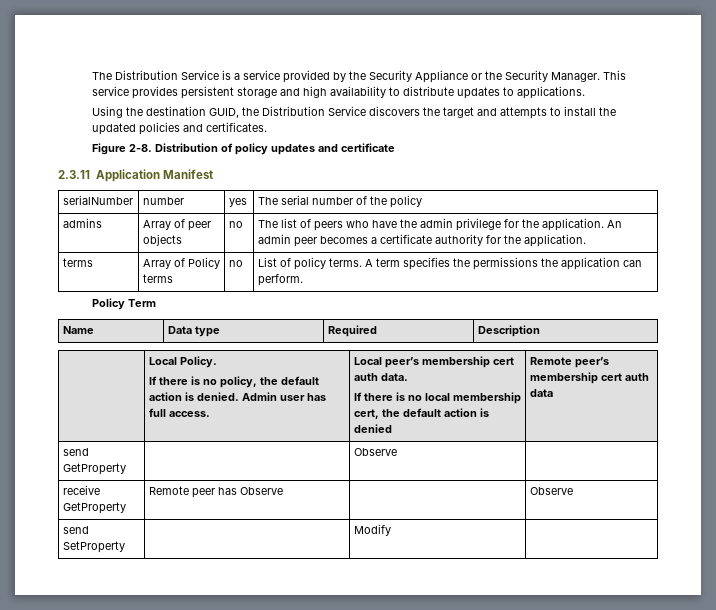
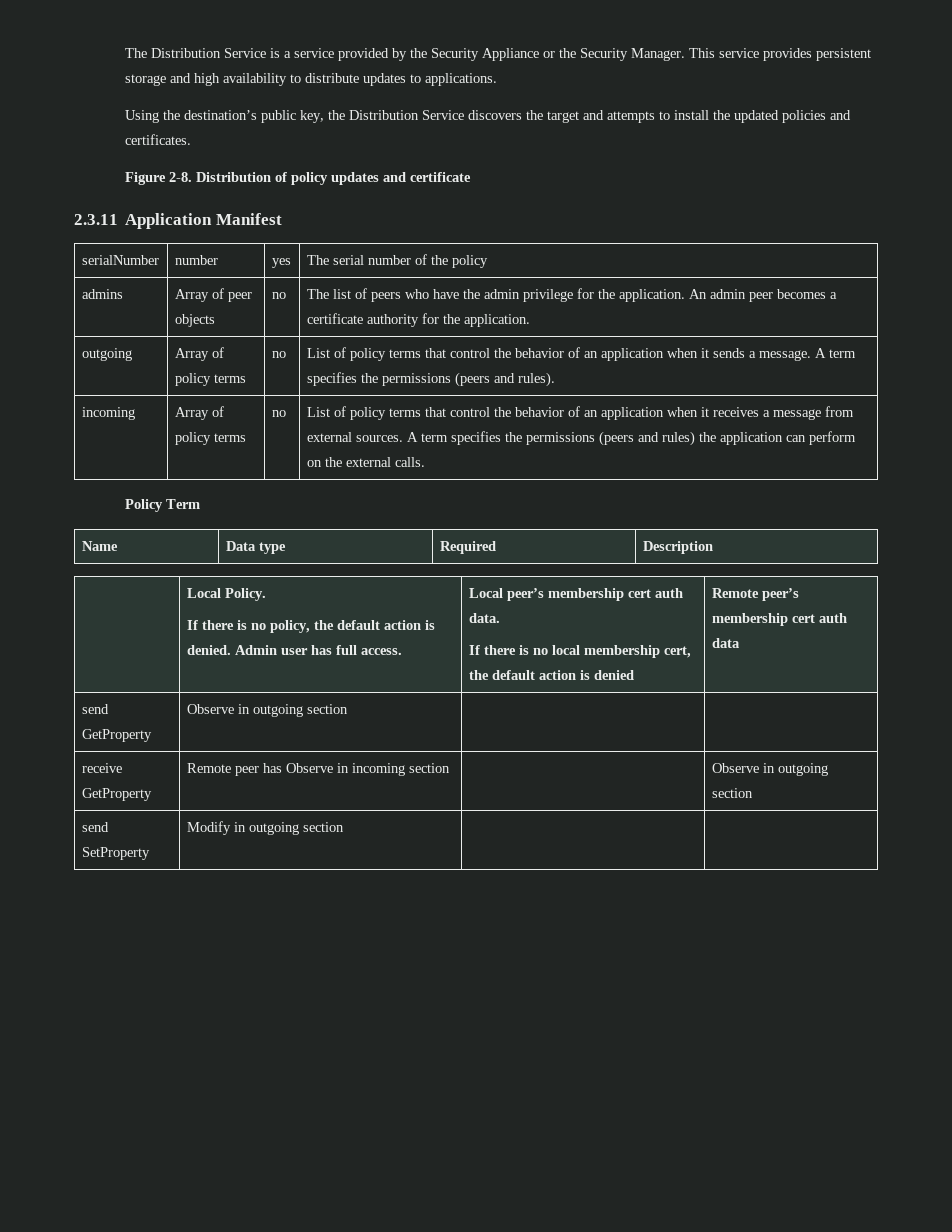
- Using the destination GUID, the Distribution Service discovers the target and attempts to install the updated policies and certificates.
+ Using the destination’s public key, the Distribution Service discovers the target and attempts to install the updated policies and certificates.
- terms | Array of Policy terms | no | List of policy terms. A term specifies the permissions the application can perform.
+ outgoing | Array of policy terms | no | List of policy terms that control the behavior of an application when it sends a message. A term specifies the permissions (peers and rules).
+ incoming | Array of policy terms | no | List of policy terms that control the behavior of an application when it receives a message from external sources. A term specifies the permissions (peers and rules) the application can perform on the external calls.
- send GetProperty | | Observe |
+ send GetProperty | Observe in outgoing section | |
- receive GetProperty | Remote peer has Observe | | Observe
- send SetProperty | | Modify |
+ receive GetProperty | Remote peer has Observe in incoming section | | Observe in outgoing section
+ send SetProperty | Modify in outgoing section | |

